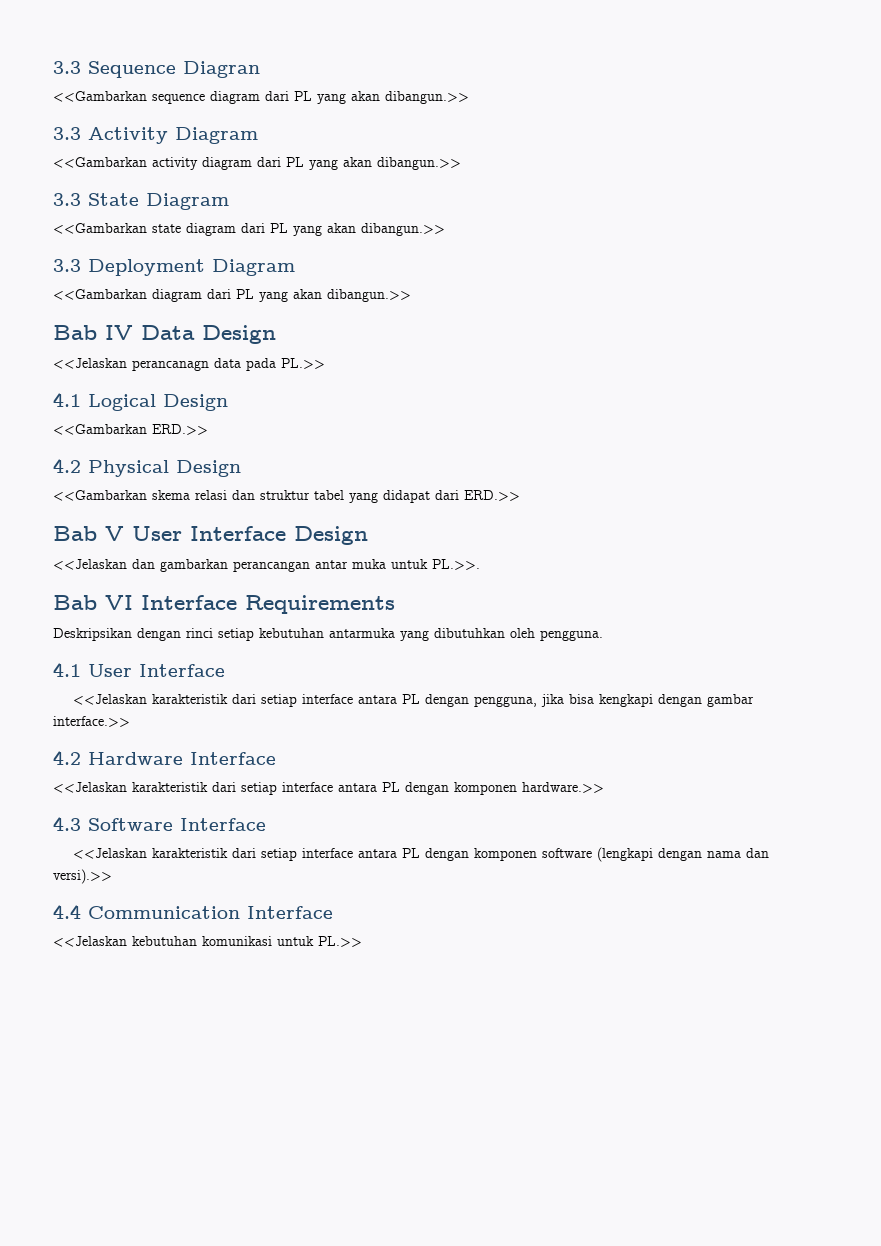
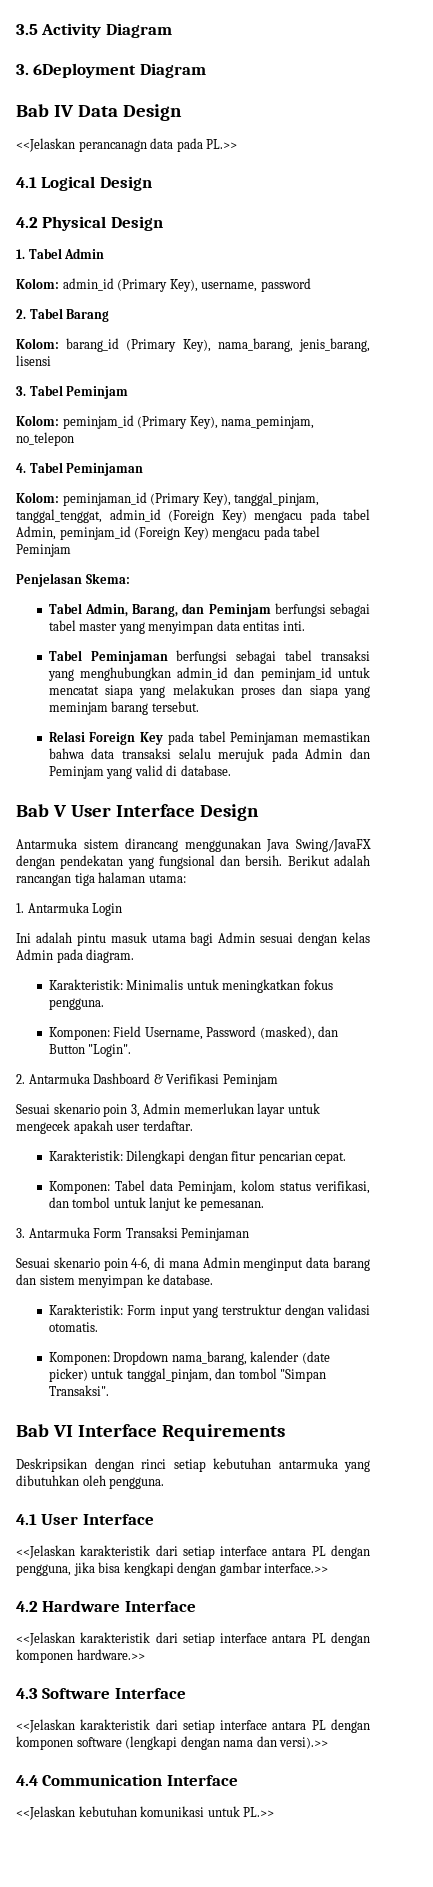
- 3.3 Sequence Diagran
- <<Gambarkan sequence diagram dari PL yang akan dibangun.>>
- 3.3 Activity Diagram
- <<Gambarkan activity diagram dari PL yang akan dibangun.>>
- 3.3 State Diagram
- <<Gambarkan state diagram dari PL yang akan dibangun.>>
- 3.3 Deployment Diagram
- <<Gambarkan diagram dari PL yang akan dibangun.>>
+ 3.5 Activity Diagram
+ 3. 6Deployment Diagram
- <<Gambarkan ERD.>>
- <<Gambarkan skema relasi dan struktur tabel yang didapat dari ERD.>>
+ 1. Tabel Admin
+ Kolom: admin_id (Primary Key), username, password
+ 2. Tabel Barang
+ Kolom: barang_id (Primary Key), nama_barang, jenis_barang, lisensi
+ 3. Tabel Peminjam
+ Kolom: peminjam_id (Primary Key), nama_peminjam, no_telepon
+ 4. Tabel Peminjaman
+ Kolom: peminjaman_id (Primary Key), tanggal_pinjam, tanggal_tenggat, admin_id (Foreign Key) mengacu pada tabel Admin, peminjam_id (Foreign Key) mengacu pada tabel Peminjam
+ Penjelasan Skema:
+ Tabel Admin, Barang, dan Peminjam berfungsi sebagai tabel master yang menyimpan data entitas inti.
+ Tabel Peminjaman berfungsi sebagai tabel transaksi yang menghubungkan admin_id dan peminjam_id untuk mencatat siapa yang melakukan proses dan siapa yang meminjam barang tersebut.
+ Relasi Foreign Key pada tabel Peminjaman memastikan bahwa data transaksi selalu merujuk pada Admin dan Peminjam yang valid di database.
- <<Jelaskan dan gambarkan perancangan antar muka untuk PL.>>.
+ Antarmuka sistem dirancang menggunakan Java Swing/JavaFX dengan pendekatan yang fungsional dan bersih. Berikut adalah rancangan tiga halaman utama:
+ 1. Antarmuka Login
+ Ini adalah pintu masuk utama bagi Admin sesuai dengan kelas Admin pada diagram.
+ Karakteristik: Minimalis untuk meningkatkan fokus pengguna.
+ Komponen: Field Username, Password (masked), dan Button "Login".
+ 2. Antarmuka Dashboard & Verifikasi Peminjam
+ Sesuai skenario poin 3, Admin memerlukan layar untuk mengecek apakah user terdaftar.
+ Karakteristik: Dilengkapi dengan fitur pencarian cepat.
+ Komponen: Tabel data Peminjam, kolom status verifikasi, dan tombol untuk lanjut ke pemesanan.
+ 3. Antarmuka Form Transaksi Peminjaman
+ Sesuai skenario poin 4-6, di mana Admin menginput data barang dan sistem menyimpan ke database.
+ Karakteristik: Form input yang terstruktur dengan validasi otomatis.
+ Komponen: Dropdown nama_barang, kalender (date picker) untuk tanggal_pinjam, dan tombol "Simpan Transaksi".

